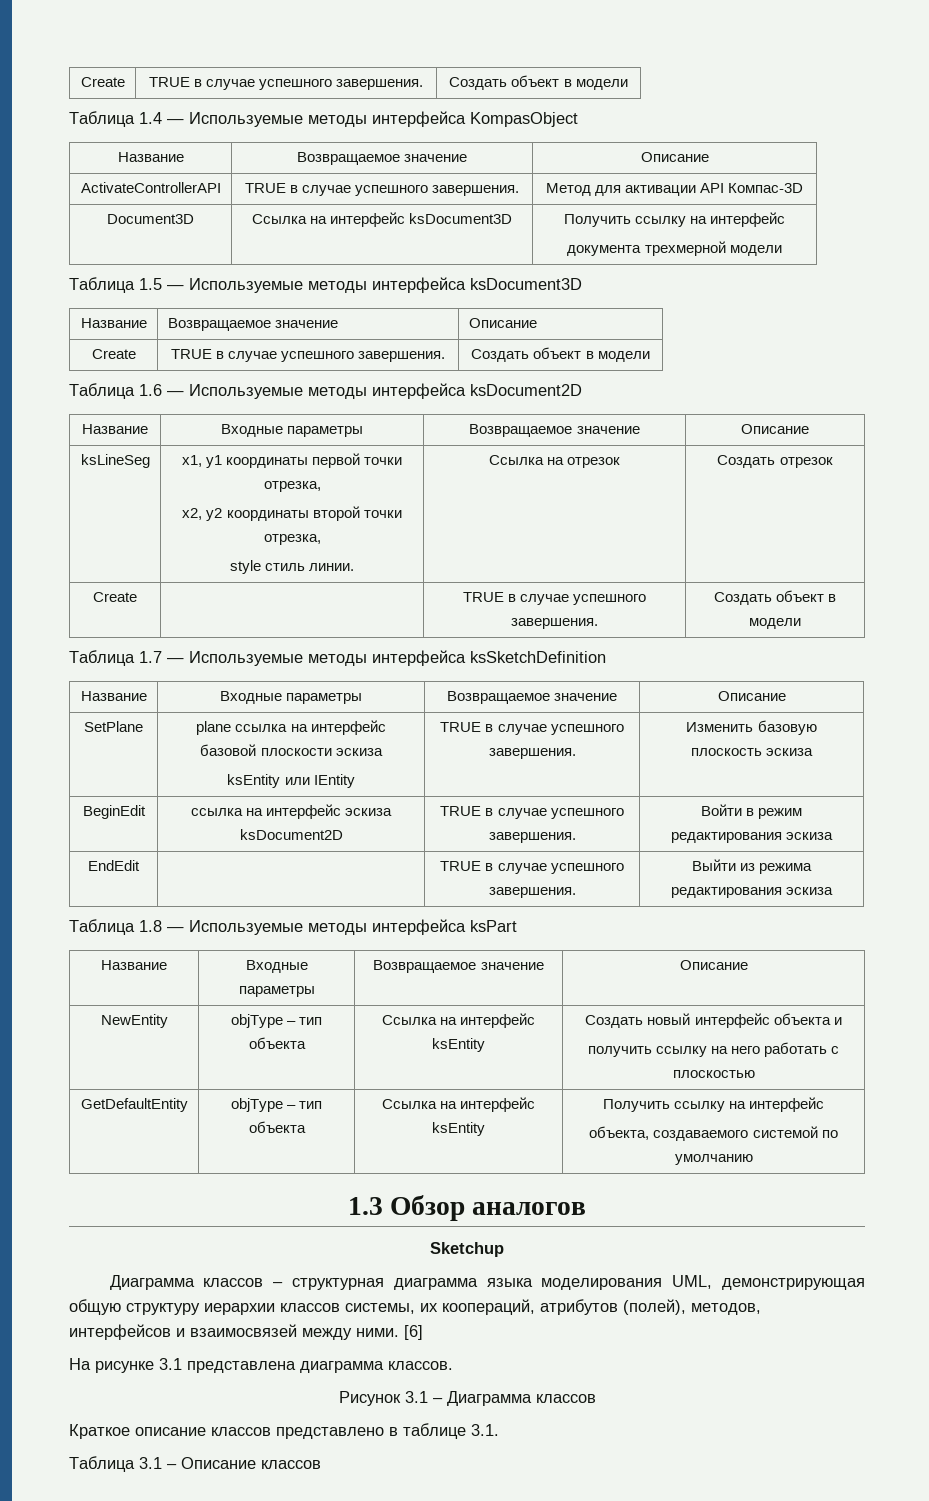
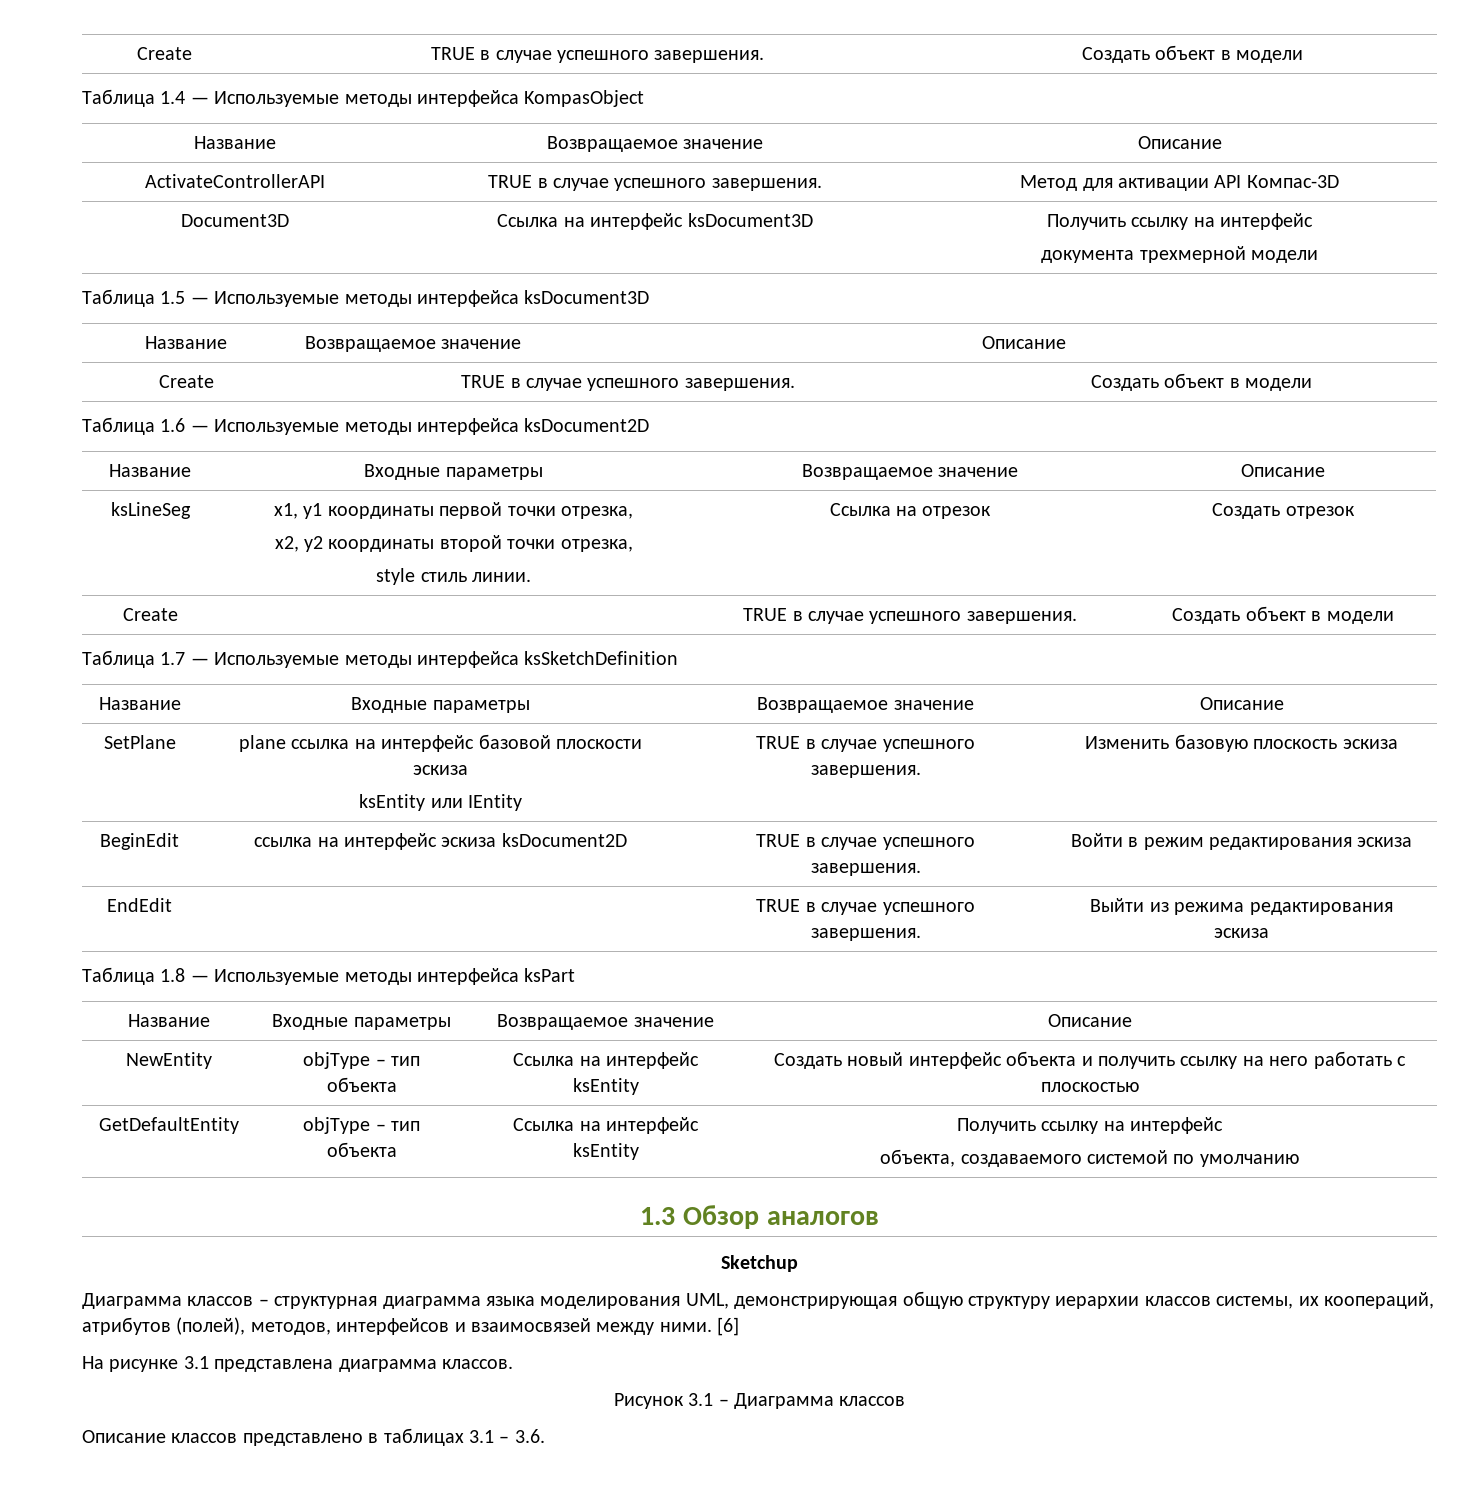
- NewEntity | objType – тип объекта | Ссылка на интерфейс ksEntity | Создать новый интерфейс объекта и
- получить ссылку на него работать с плоскостью
+ NewEntity | objType – тип объекта | Ссылка на интерфейс ksEntity | Создать новый интерфейс объекта и получить ссылку на него работать с плоскостью
- Краткое описание классов представлено в таблице 3.1.
- Таблица 3.1 – Описание классов
+ Описание классов представлено в таблицах 3.1 – 3.6.

